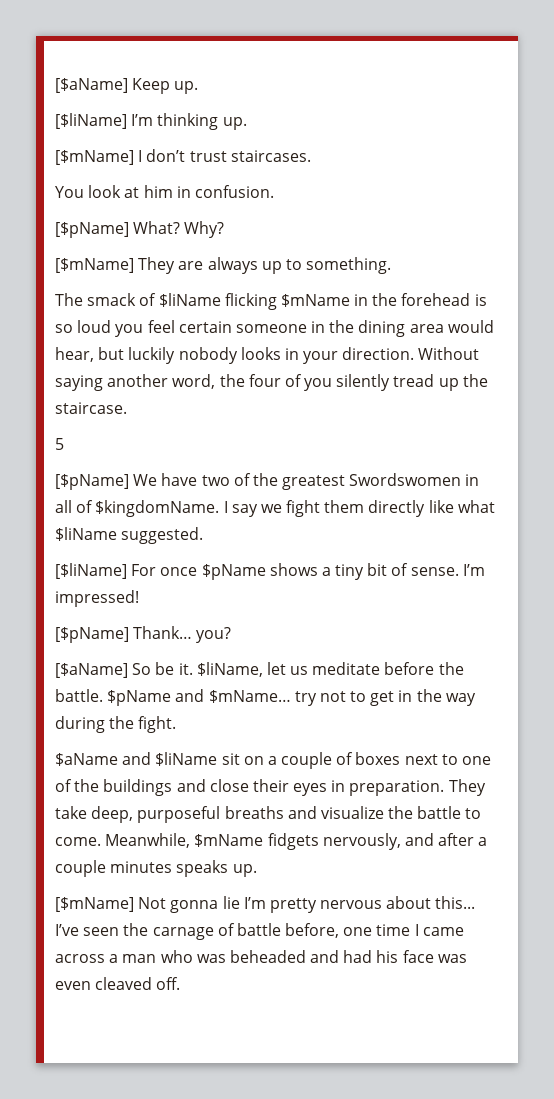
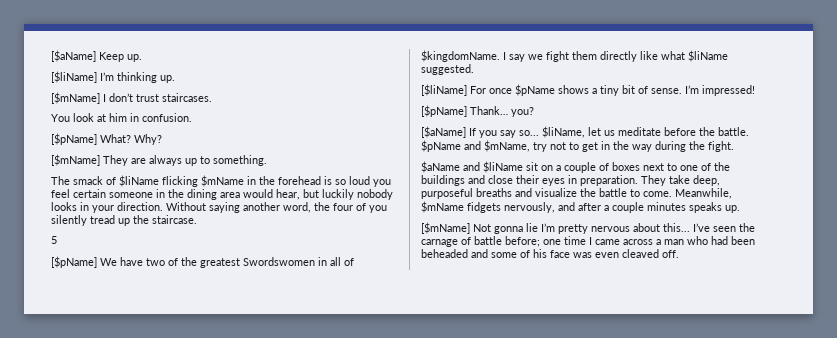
- [$aName] So be it.
+ [$aName] If you say so...
- $pName and $mName… try not to get in the way during the fight.
+ $pName and $mName, try not to get in the way during the fight.
- I’ve seen the carnage of battle before, one time I came across a man who was beheaded and had his face was even cleaved off.
+ I’ve seen the carnage of battle before; one time I came across a man who had been beheaded and some of his face was even cleaved off.

